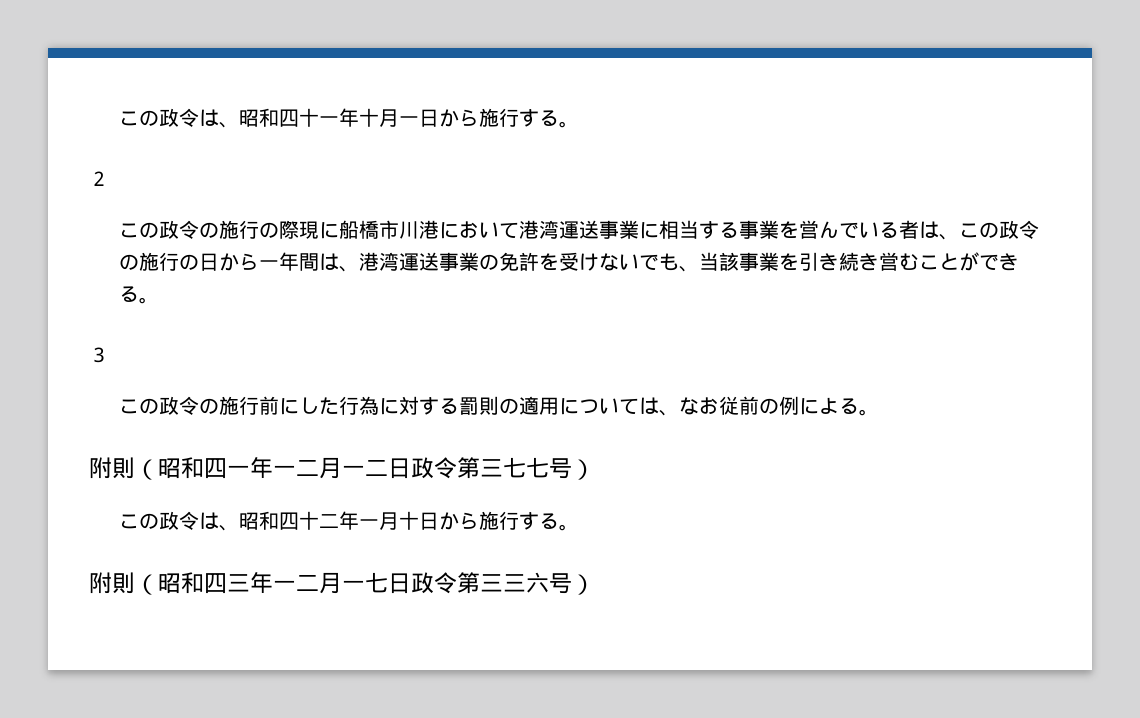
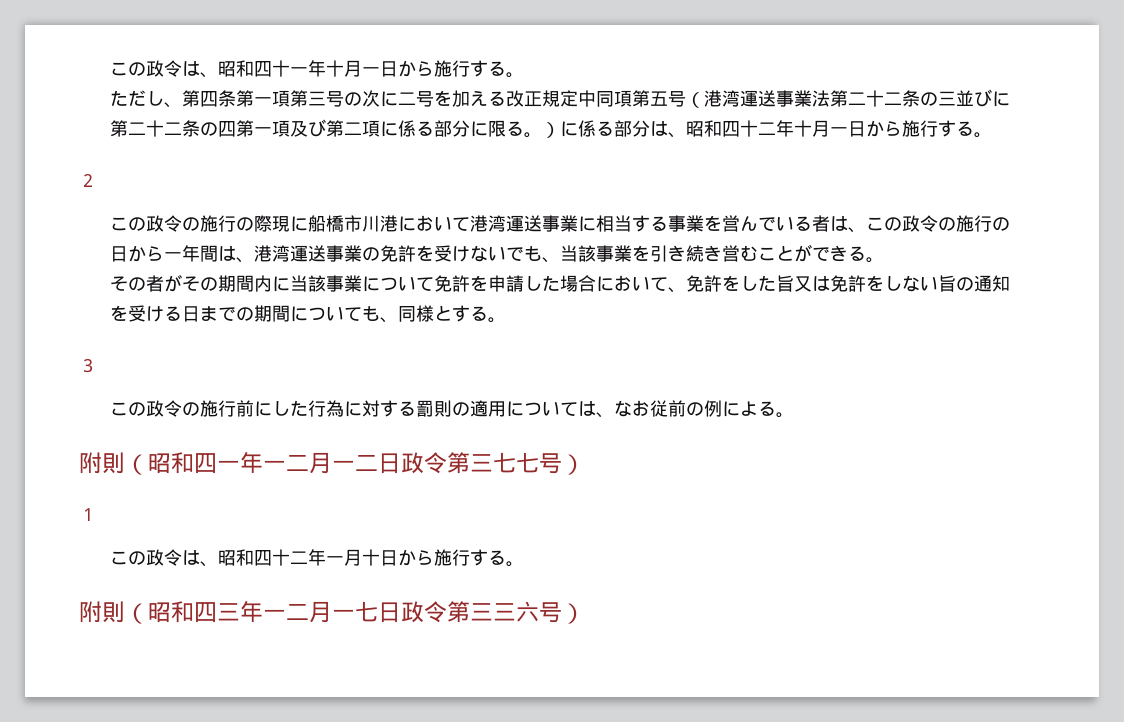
+ ただし、第四条第一項第三号の次に二号を加える改正規定中同項第五号（港湾運送事業法第二十二条の三並びに第二十二条の四第一項及び第二項に係る部分に限る。）に係る部分は、昭和四十二年十月一日から施行する。
+ その者がその期間内に当該事業について免許を申請した場合において、免許をした旨又は免許をしない旨の通知を受ける日までの期間についても、同様とする。
+ １

